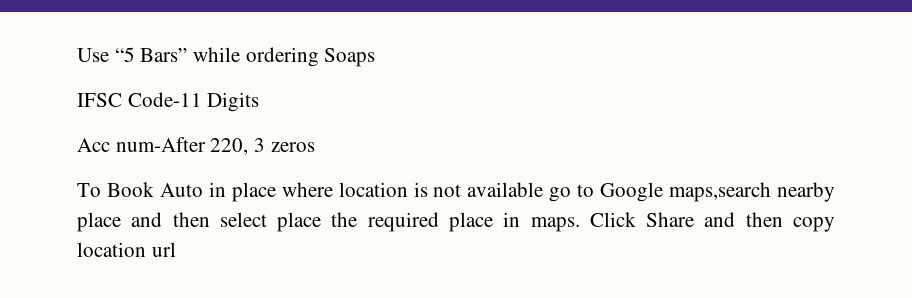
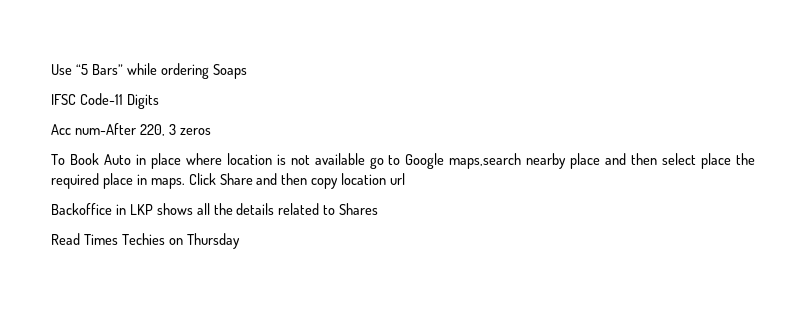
+ Backoffice in LKP shows all the details related to Shares
+ Read Times Techies on Thursday

